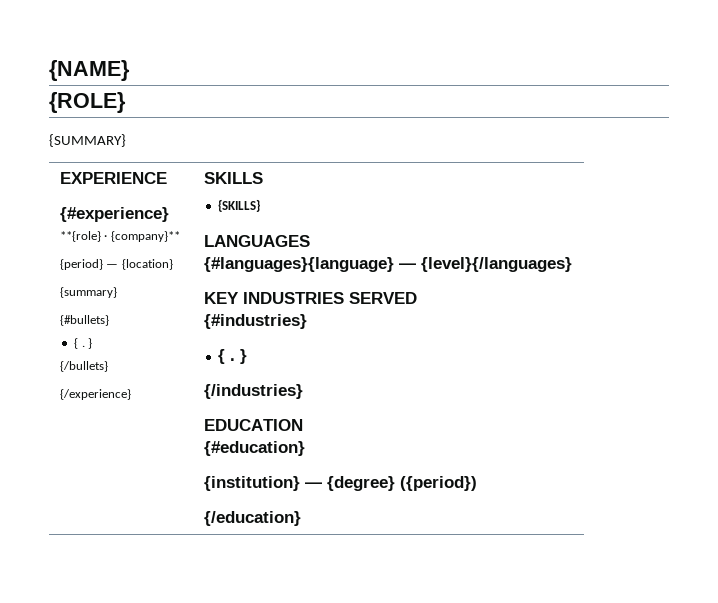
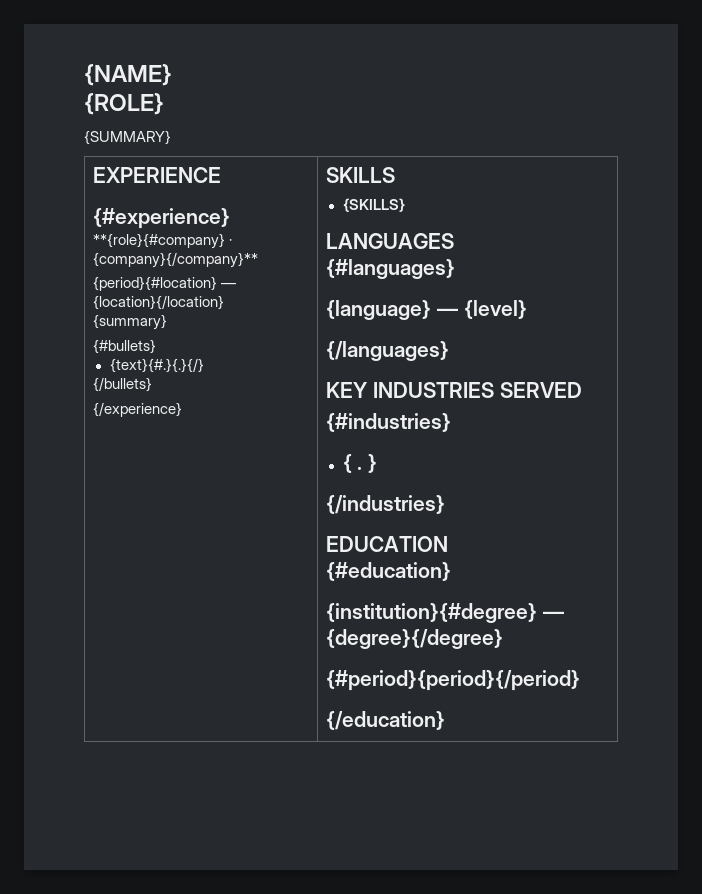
  EXPERIENCE
  {#experience}
- **{role} · {company}**
- {period} — {location}
+ **{role}{#company} · {company}{/company}**
+ {period}{#location} — {location}{/location}
  {summary}
  {#bullets}
- { . }
+ {text}{#.}{.}{/}
  {/bullets}
  {/experience} | SKILLS
  {SKILLS}
  LANGUAGES
- {#languages}{language} — {level}{/languages}
+ {#languages}
+ {language} — {level}
+ {/languages}
  KEY INDUSTRIES SERVED
  {#industries}
  { . }
  {/industries}
  EDUCATION
  {#education}
- {institution} — {degree} ({period})
+ {institution}{#degree} — {degree}{/degree}
+ {#period}{period}{/period}

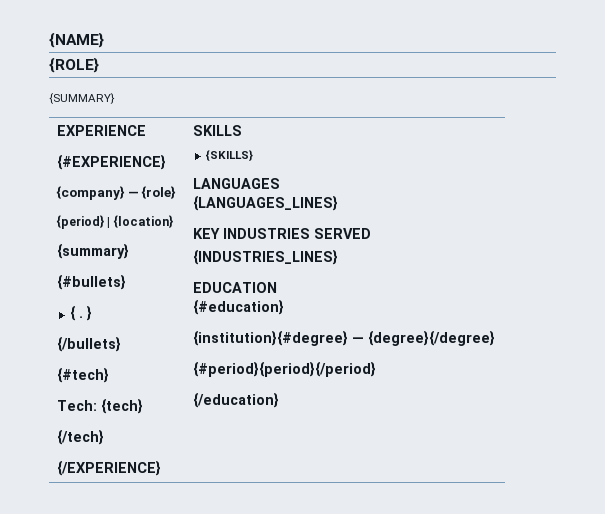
  EXPERIENCE
- {#experience}
- **{role}{#company} · {company}{/company}**
- {period}{#location} — {location}{/location}
+ {#EXPERIENCE}
+ {company} — {role}
+ {period} | {location}
  {summary}
  {#bullets}
- {text}{#.}{.}{/}
+ { . }
  {/bullets}
- {/experience} | SKILLS
+ {#tech}
+ Tech: {tech}
+ {/tech}
+ {/EXPERIENCE} | SKILLS
  {SKILLS}
  LANGUAGES
- {#languages}
- {language} — {level}
- {/languages}
+ {LANGUAGES_LINES}
  KEY INDUSTRIES SERVED
- {#industries}
- { . }
- {/industries}
+ {INDUSTRIES_LINES}

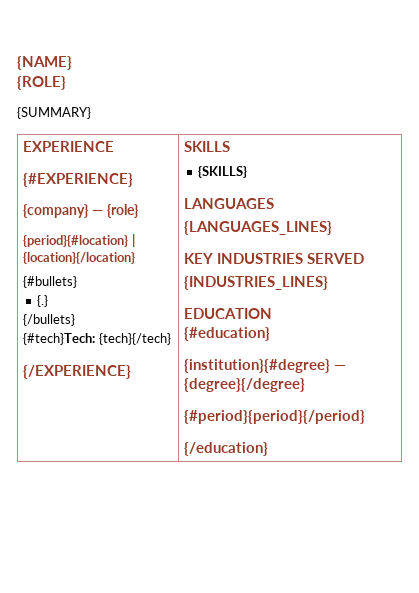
  EXPERIENCE
  {#EXPERIENCE}
  {company} — {role}
- {period} | {location}
- {summary}
+ {period}{#location} | {location}{/location}
  {#bullets}
- { . }
+ {.}
  {/bullets}
- {#tech}
- Tech: {tech}
- {/tech}
+ {#tech}Tech: {tech}{/tech}

